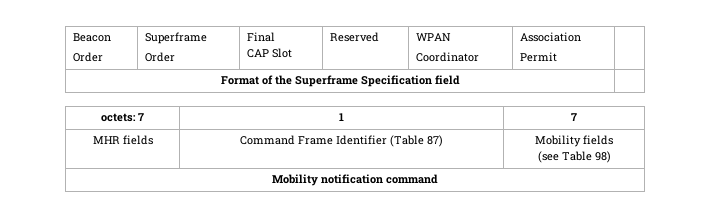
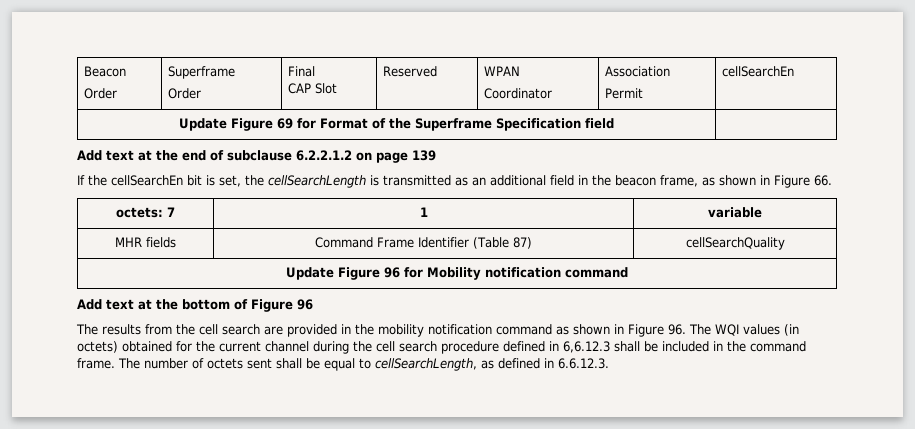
  Beacon
  Order | Superframe
  Order | Final
  CAP Slot | Reserved | WPAN
  Coordinator | Association
- Permit |
- Format of the Superframe Specification field |
+ Permit | cellSearchEn
+ Update Figure 69 for Format of the Superframe Specification field |
+ Add text at the end of subclause 6.2.2.1.2 on page 139
+ If the cellSearchEn bit is set, the cellSearchLength is transmitted as an additional field in the beacon frame, as shown in Figure 66.
- octets: 7 | 1 | 7
+ octets: 7 | 1 | variable
- MHR fields | Command Frame Identifier (Table 87) | Mobility fields
- (see Table 98)
- Mobility notification command
+ MHR fields | Command Frame Identifier (Table 87) | cellSearchQuality
+ Update Figure 96 for Mobility notification command
+ Add text at the bottom of Figure 96
+ The results from the cell search are provided in the mobility notification command as shown in Figure 96. The WQI values (in octets) obtained for the current channel during the cell search procedure defined in 6,6.12.3 shall be included in the command frame. The number of octets sent shall be equal to cellSearchLength, as defined in 6.6.12.3.

